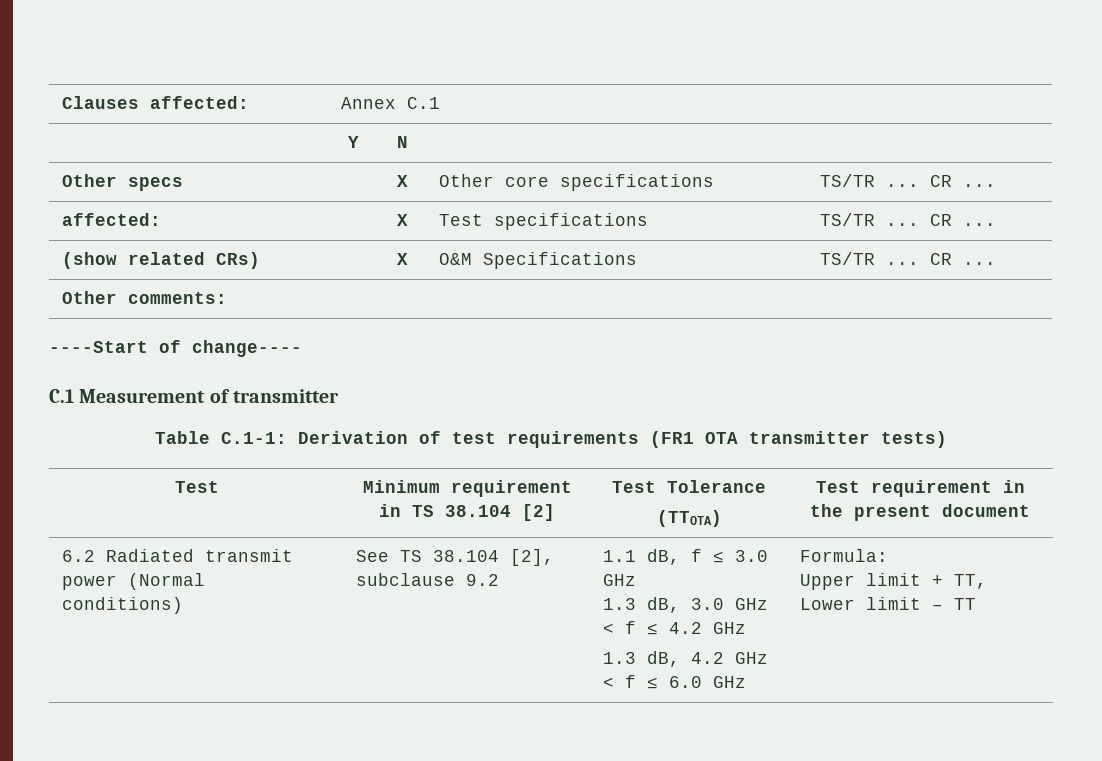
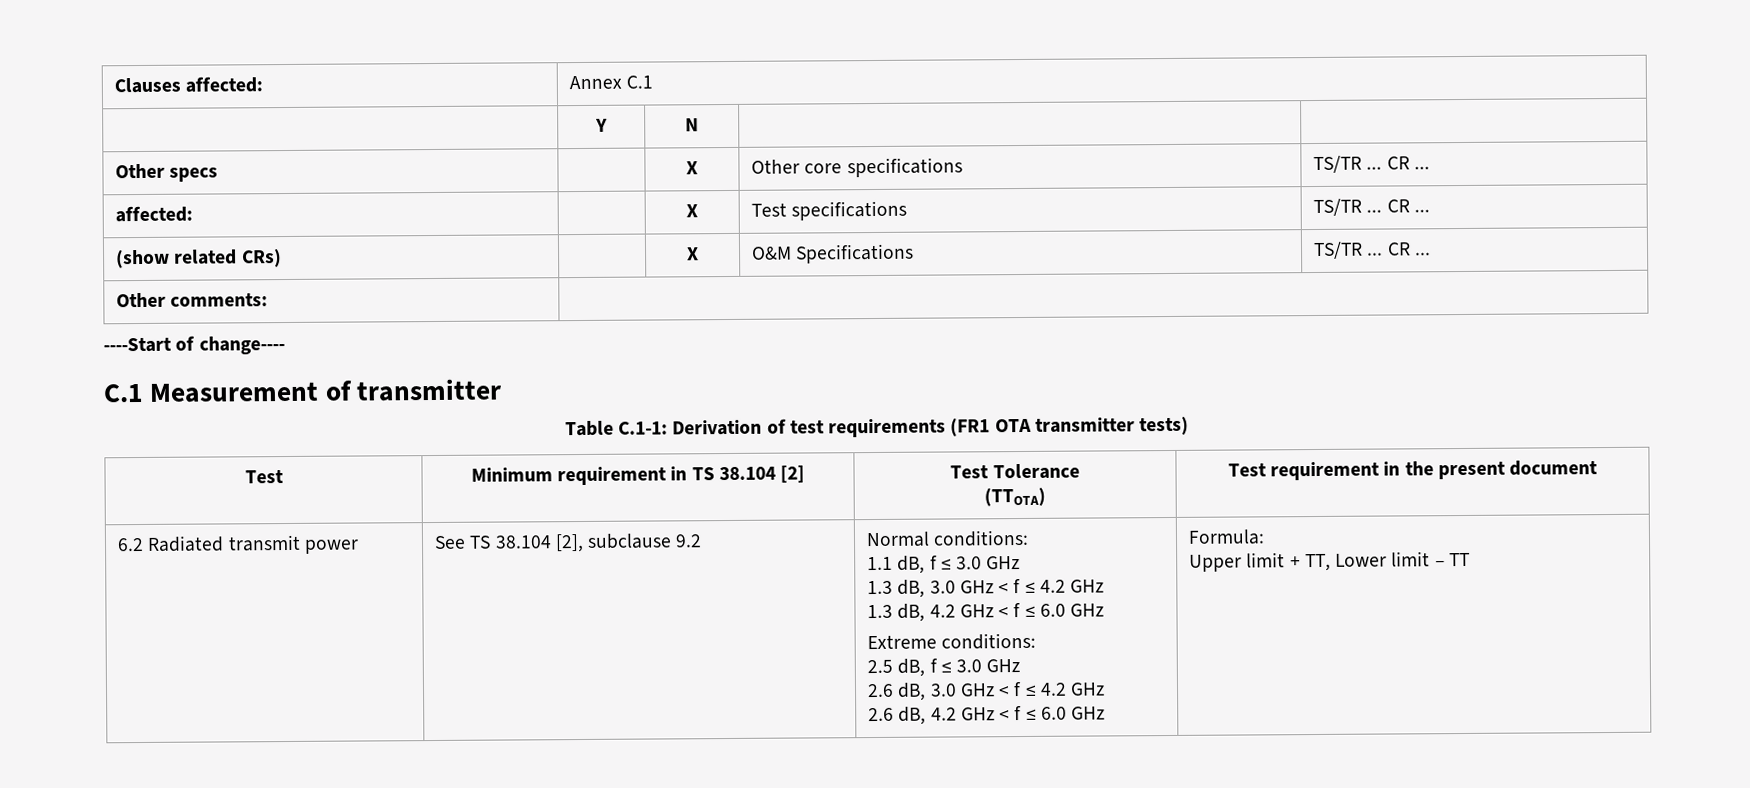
- 6.2 Radiated transmit power (Normal conditions)
+ 6.2 Radiated transmit power
+ Normal conditions:
+ Extreme conditions:
+ 2.5 dB, f ≤ 3.0 GHz
+ 2.6 dB, 3.0 GHz < f ≤ 4.2 GHz
+ 2.6 dB, 4.2 GHz < f ≤ 6.0 GHz

